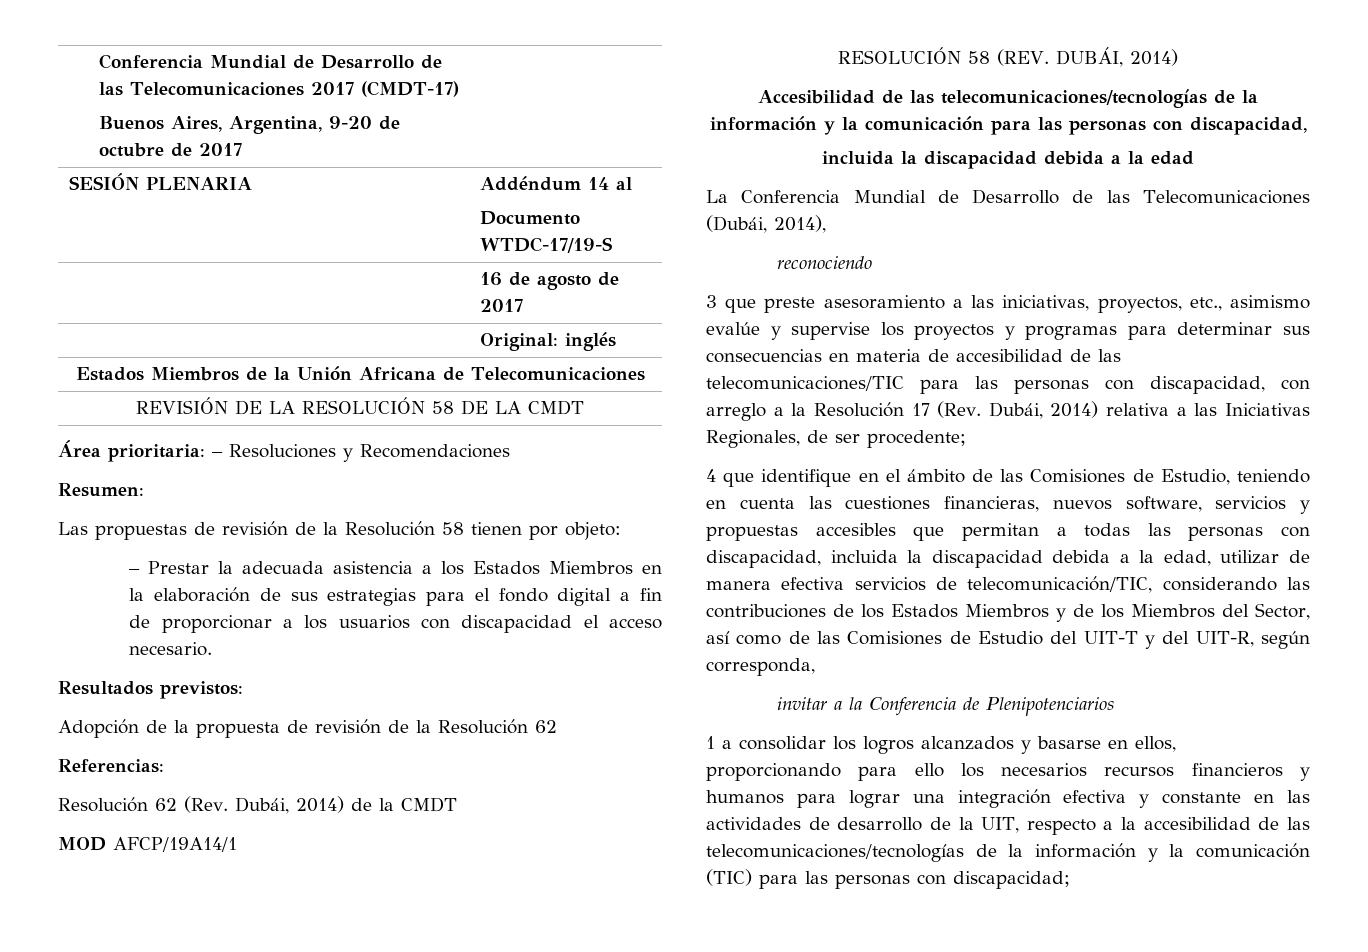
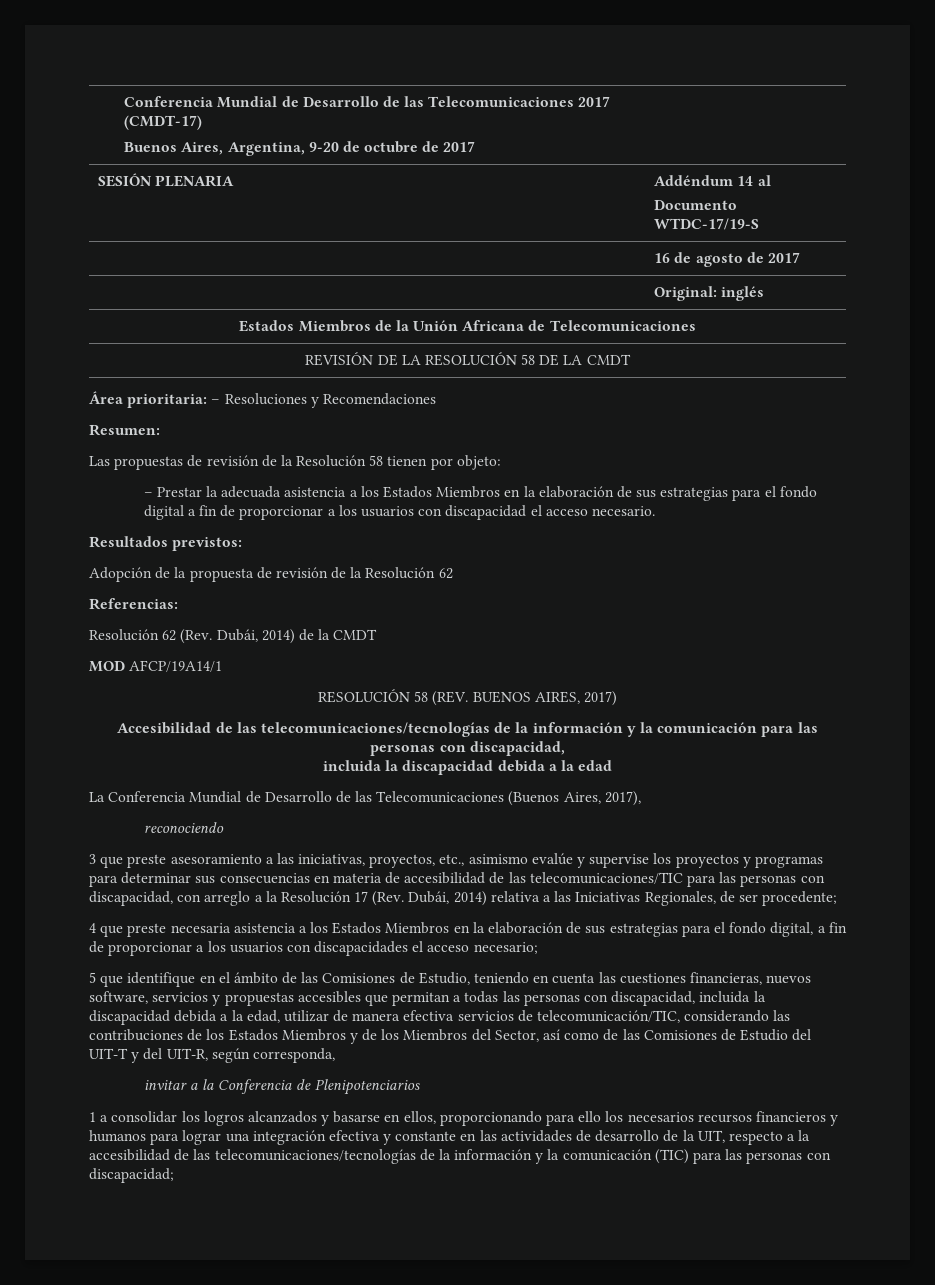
- RESOLUCIÓN 58 (REV. DUBÁI, 2014)
+ RESOLUCIÓN 58 (REV. BUENOS AIRES, 2017)
- La Conferencia Mundial de Desarrollo de las Telecomunicaciones (Dubái, 2014),
+ La Conferencia Mundial de Desarrollo de las Telecomunicaciones (Buenos Aires, 2017),
- 4 que identifique en el ámbito de las Comisiones de Estudio, teniendo en cuenta las cuestiones financieras, nuevos software, servicios y propuestas accesibles que permitan a todas las personas con discapacidad, incluida la discapacidad debida a la edad, utilizar de manera efectiva servicios de telecomunicación/TIC, considerando las contribuciones de los Estados Miembros y de los Miembros del Sector, así como de las Comisiones de Estudio del UIT-T y del UIT-R, según corresponda,
+ 4 que preste necesaria asistencia a los Estados Miembros en la elaboración de sus estrategias para el fondo digital, a fin de proporcionar a los usuarios con discapacidades el acceso necesario;
+ 5 que identifique en el ámbito de las Comisiones de Estudio, teniendo en cuenta las cuestiones financieras, nuevos software, servicios y propuestas accesibles que permitan a todas las personas con discapacidad, incluida la discapacidad debida a la edad, utilizar de manera efectiva servicios de telecomunicación/TIC, considerando las contribuciones de los Estados Miembros y de los Miembros del Sector, así como de las Comisiones de Estudio del UIT-T y del UIT-R, según corresponda,

